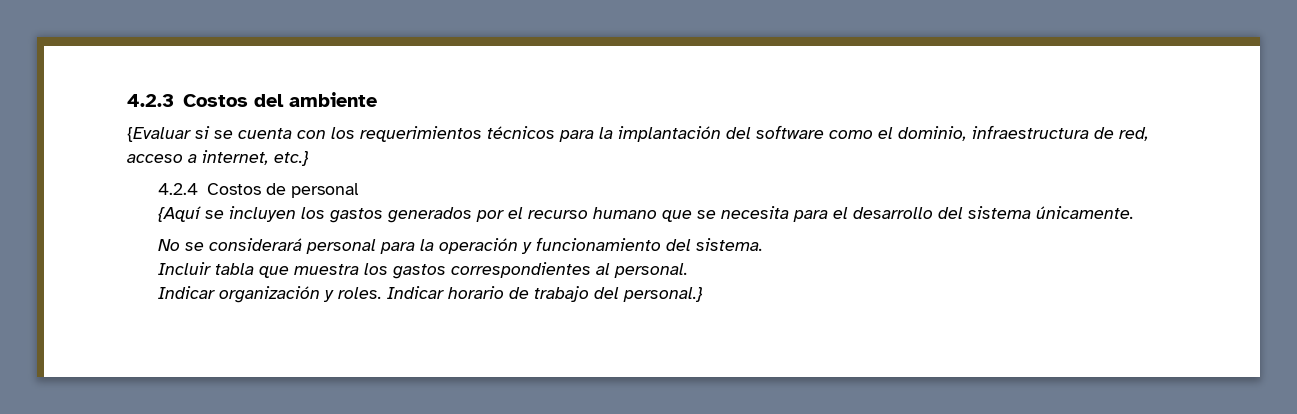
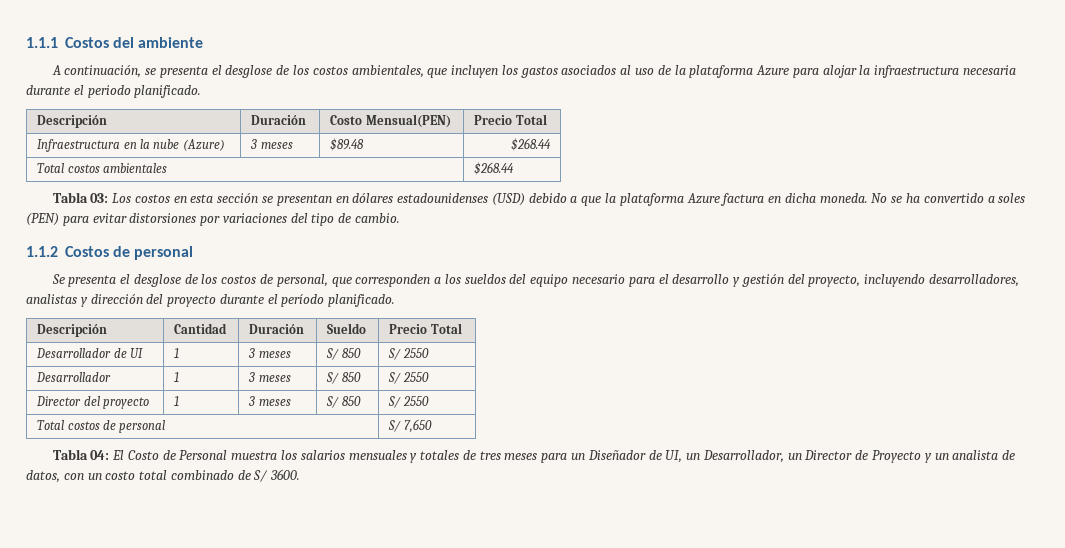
- 4.2.3 Costos del ambiente
+ 1.1.1 Costos del ambiente
- {Evaluar si se cuenta con los requerimientos técnicos para la implantación del software como el dominio, infraestructura de red, acceso a internet, etc.}
- 4.2.4 Costos de personal
- {Aquí se incluyen los gastos generados por el recurso humano que se necesita para el desarrollo del sistema únicamente.
- No se considerará personal para la operación y funcionamiento del sistema.
- Incluir tabla que muestra los gastos correspondientes al personal.
- Indicar organización y roles. Indicar horario de trabajo del personal.}
+ A continuación, se presenta el desglose de los costos ambientales, que incluyen los gastos asociados al uso de la plataforma Azure para alojar la infraestructura necesaria durante el periodo planificado.
+ Descripción | Duración | Costo Mensual(PEN) | Precio Total
+ Infraestructura en la nube (Azure) | 3 meses | $89.48 | $268.44
+ Total costos ambientales | $268.44
+ Tabla 03: Los costos en esta sección se presentan en dólares estadounidenses (USD) debido a que la plataforma Azure factura en dicha moneda. No se ha convertido a soles (PEN) para evitar distorsiones por variaciones del tipo de cambio.
+ 1.1.2 Costos de personal
+ Se presenta el desglose de los costos de personal, que corresponden a los sueldos del equipo necesario para el desarrollo y gestión del proyecto, incluyendo desarrolladores, analistas y dirección del proyecto durante el período planificado.
+ Descripción | Cantidad | Duración | Sueldo | Precio Total
+ Desarrollador de UI | 1 | 3 meses | S/ 850 | S/ 2550
+ Desarrollador | 1 | 3 meses | S/ 850 | S/ 2550
+ Director del proyecto | 1 | 3 meses | S/ 850 | S/ 2550
+ Total costos de personal | S/ 7,650
+ Tabla 04: El Costo de Personal muestra los salarios mensuales y totales de tres meses para un Diseñador de UI, un Desarrollador, un Director de Proyecto y un analista de datos, con un costo total combinado de S/ 3600.

